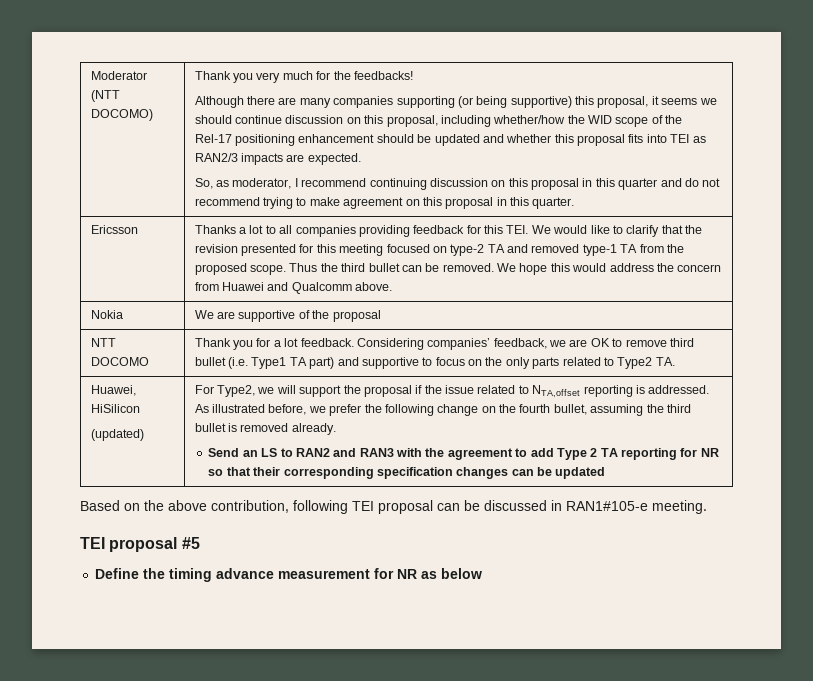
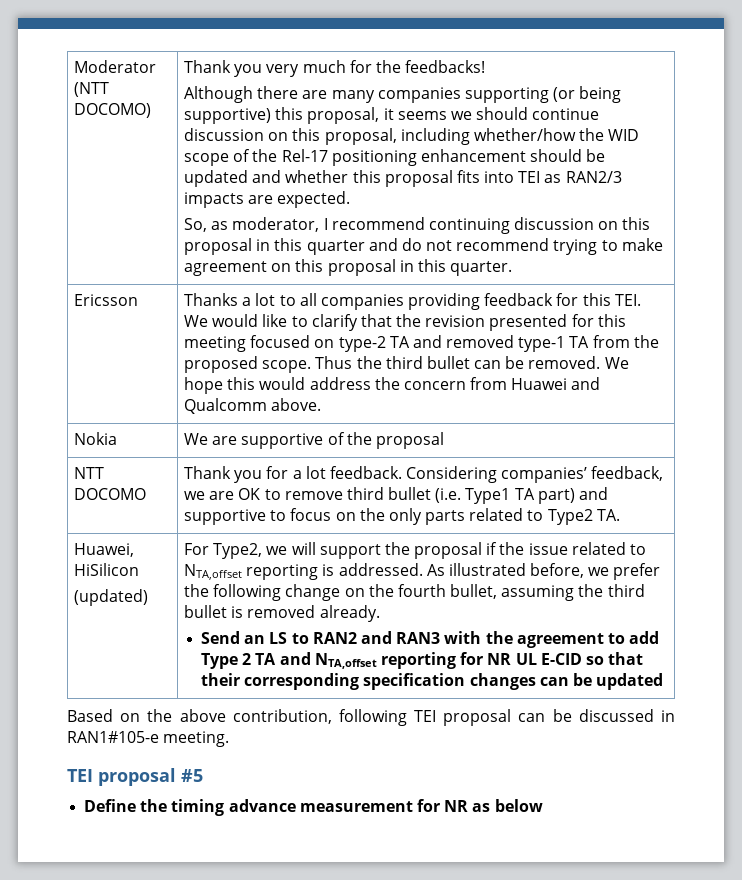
- Send an LS to RAN2 and RAN3 with the agreement to add Type 2 TA reporting for NR so that their corresponding specification changes can be updated
+ Send an LS to RAN2 and RAN3 with the agreement to add Type 2 TA and NTA,offset reporting for NR UL E-CID so that their corresponding specification changes can be updated

